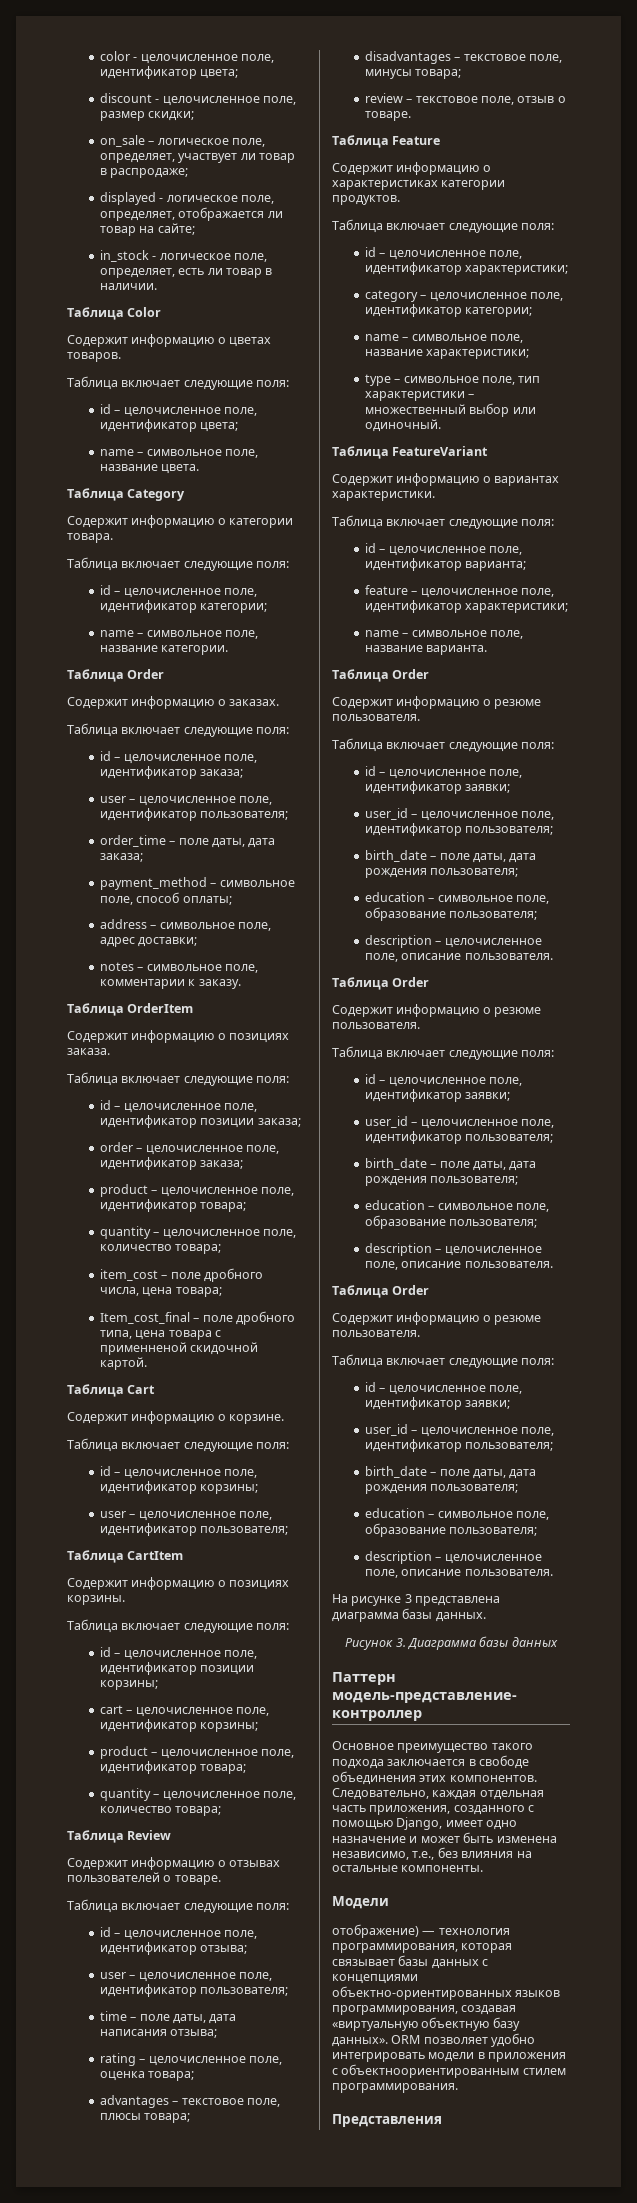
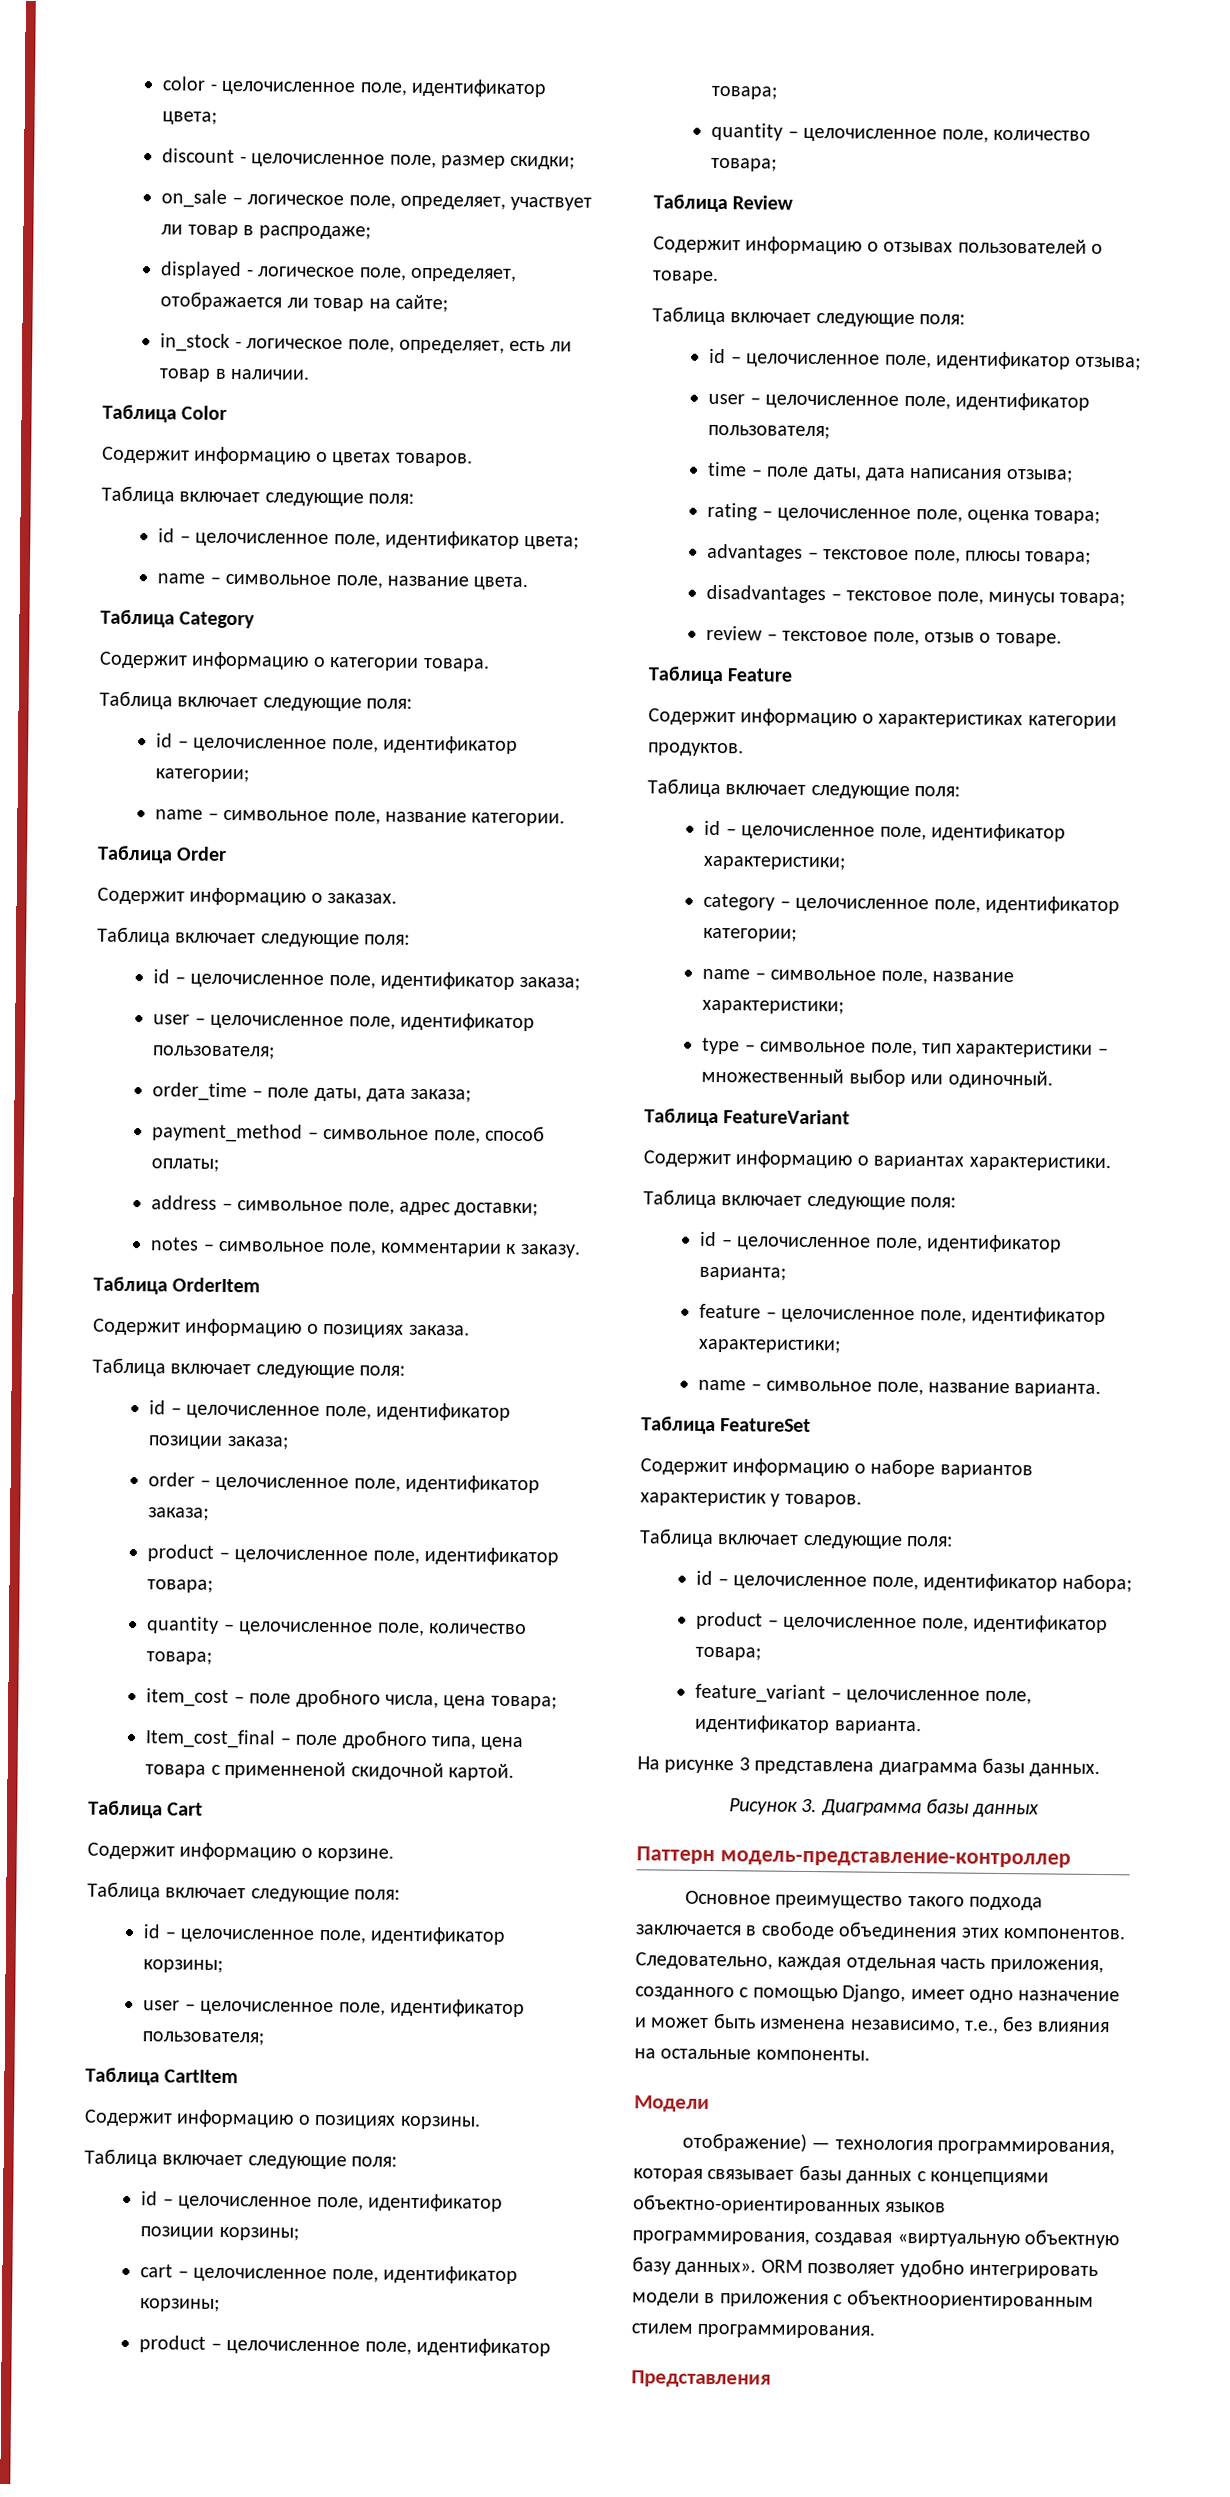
  name – символьное поле, название варианта.
- Таблица Order
- Содержит информацию о резюме пользователя.
+ Таблица FeatureSet
+ Содержит информацию о наборе вариантов характеристик у товаров.
  Таблица включает следующие поля:
- id – целочисленное поле, идентификатор заявки;
- user_id – целочисленное поле, идентификатор пользователя;
- birth_date – поле даты, дата рождения пользователя;
- education – символьное поле, образование пользователя;
- description – целочисленное поле, описание пользователя.
- Таблица Order
- Содержит информацию о резюме пользователя.
- Таблица включает следующие поля:
- id – целочисленное поле, идентификатор заявки;
- user_id – целочисленное поле, идентификатор пользователя;
- birth_date – поле даты, дата рождения пользователя;
- education – символьное поле, образование пользователя;
- description – целочисленное поле, описание пользователя.
- Таблица Order
- Содержит информацию о резюме пользователя.
- Таблица включает следующие поля:
- id – целочисленное поле, идентификатор заявки;
- user_id – целочисленное поле, идентификатор пользователя;
- birth_date – поле даты, дата рождения пользователя;
- education – символьное поле, образование пользователя;
- description – целочисленное поле, описание пользователя.
+ id – целочисленное поле, идентификатор набора;
+ product – целочисленное поле, идентификатор товара;
+ feature_variant – целочисленное поле, идентификатор варианта.

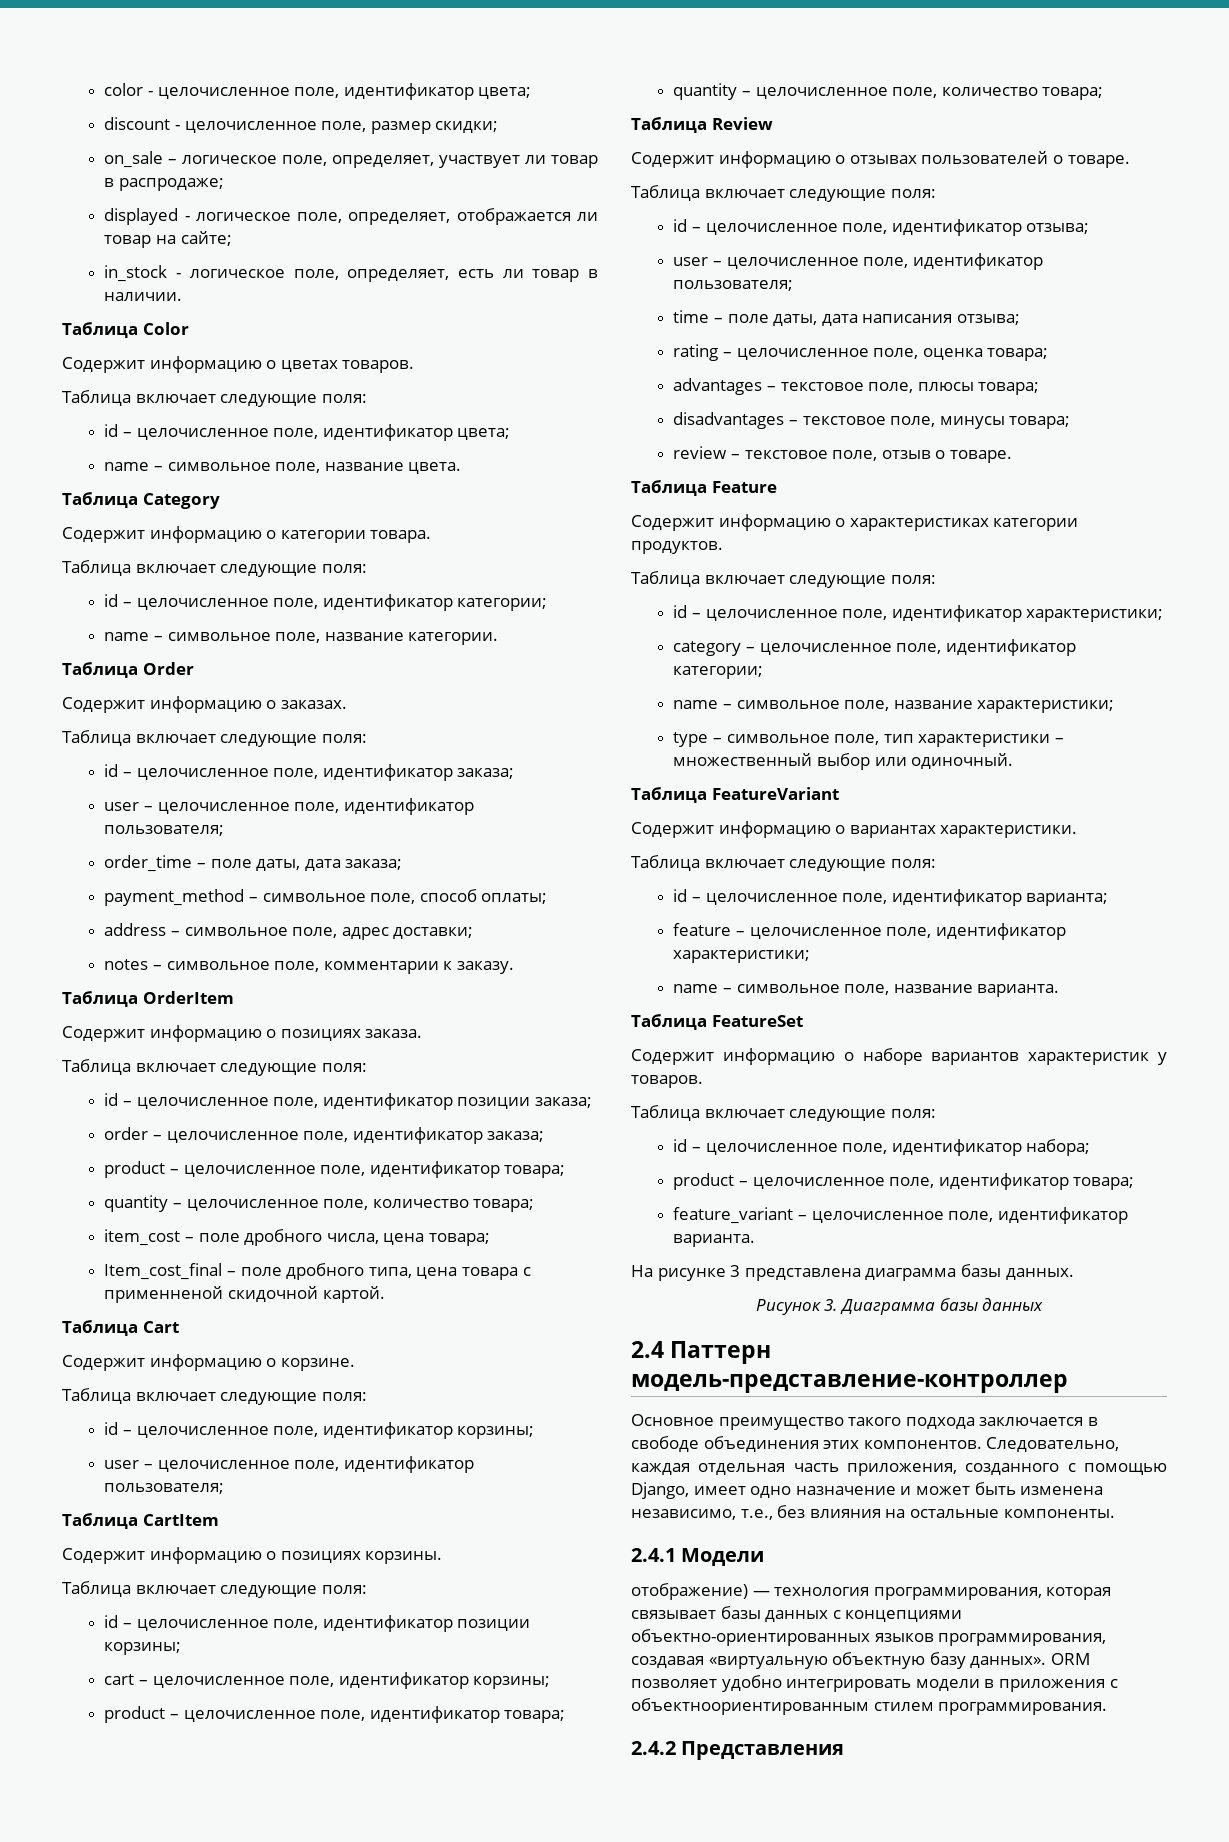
- Паттерн модель-представление-контроллер
+ 2.4 Паттерн модель-представление-контроллер
- Модели
+ 2.4.1 Модели
- Представления
+ 2.4.2 Представления

